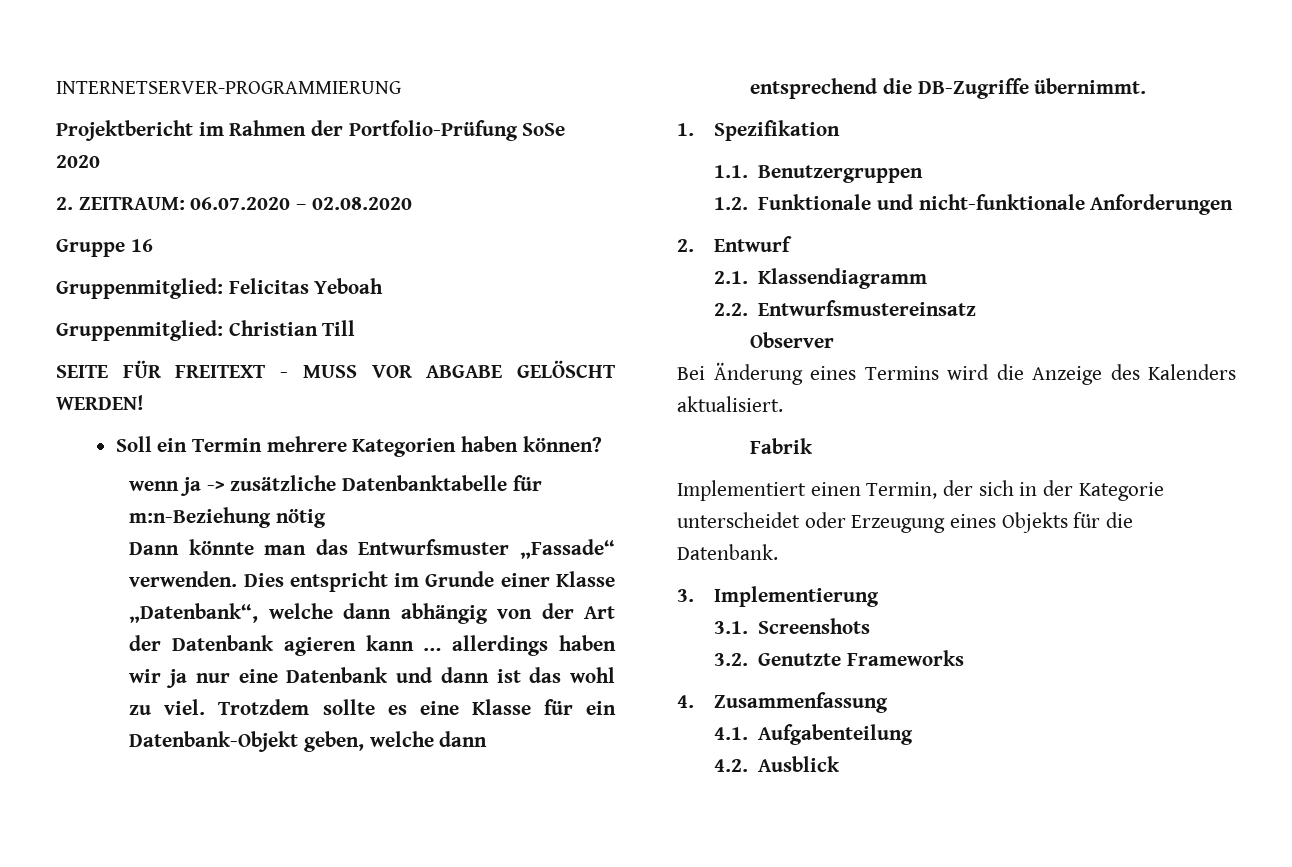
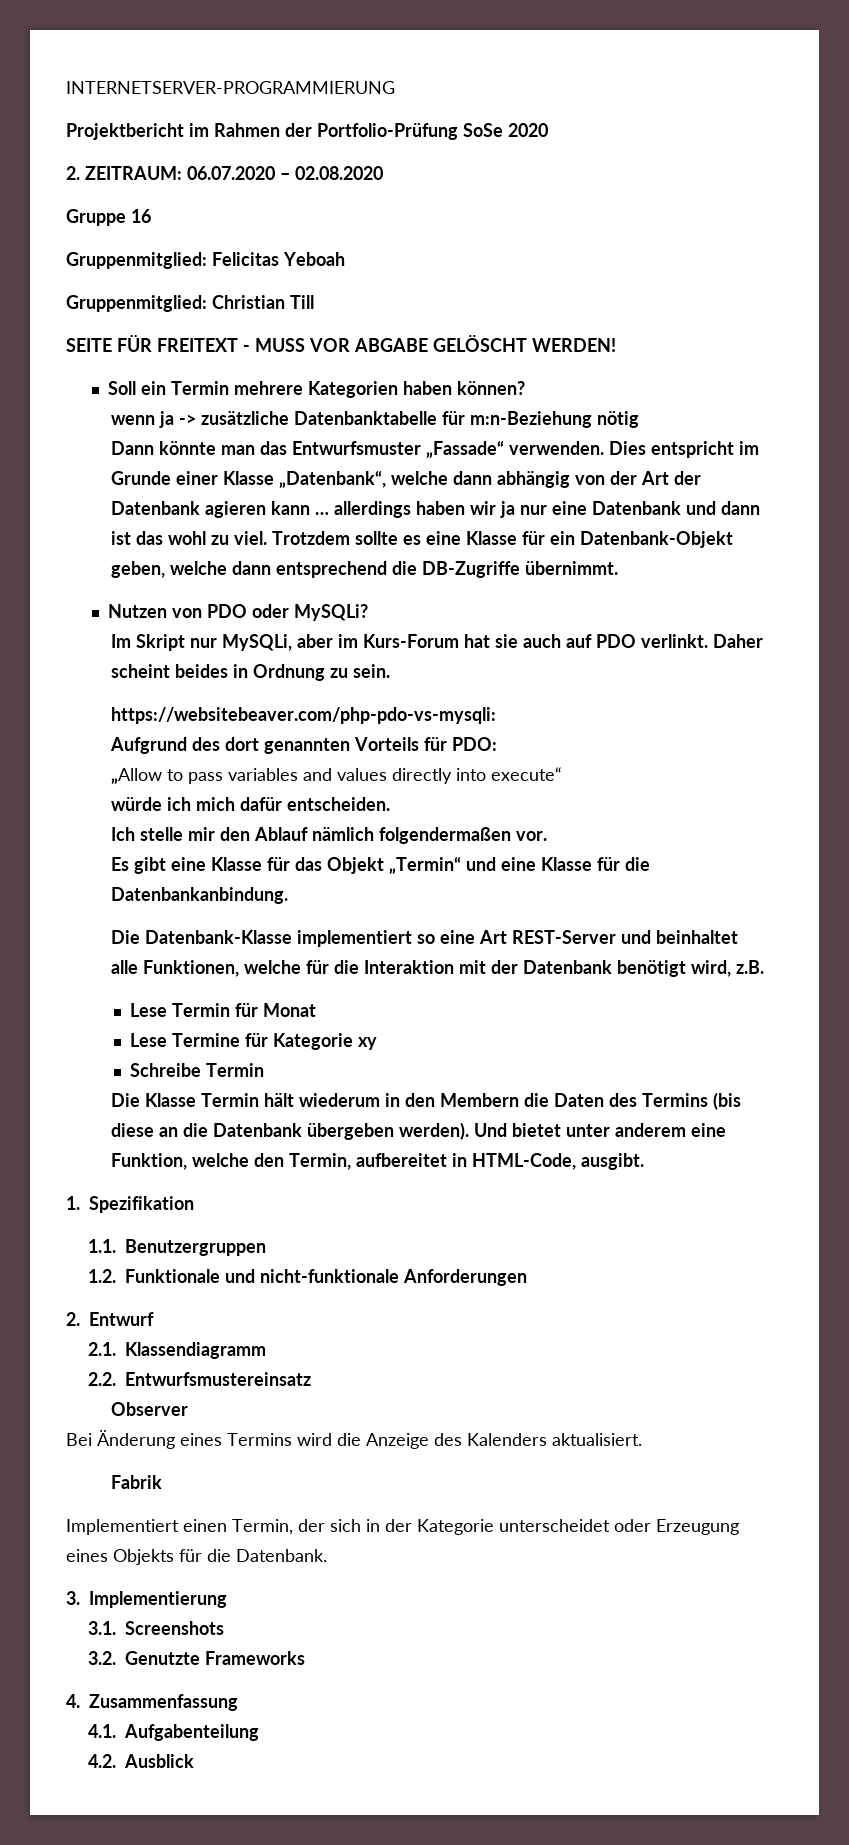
+ Nutzen von PDO oder MySQLi?
+ Im Skript nur MySQLi, aber im Kurs-Forum hat sie auch auf PDO verlinkt. Daher scheint beides in Ordnung zu sein.
+ https://websitebeaver.com/php-pdo-vs-mysqli:
+ Aufgrund des dort genannten Vorteils für PDO:
+ „Allow to pass variables and values directly into execute“
+ würde ich mich dafür entscheiden.
+ Ich stelle mir den Ablauf nämlich folgendermaßen vor.
+ Es gibt eine Klasse für das Objekt „Termin“ und eine Klasse für die Datenbankanbindung.
+ Die Datenbank-Klasse implementiert so eine Art REST-Server und beinhaltet alle Funktionen, welche für die Interaktion mit der Datenbank benötigt wird, z.B.
+ Lese Termin für Monat
+ Lese Termine für Kategorie xy
+ Schreibe Termin
+ Die Klasse Termin hält wiederum in den Membern die Daten des Termins (bis diese an die Datenbank übergeben werden). Und bietet unter anderem eine Funktion, welche den Termin, aufbereitet in HTML-Code, ausgibt.

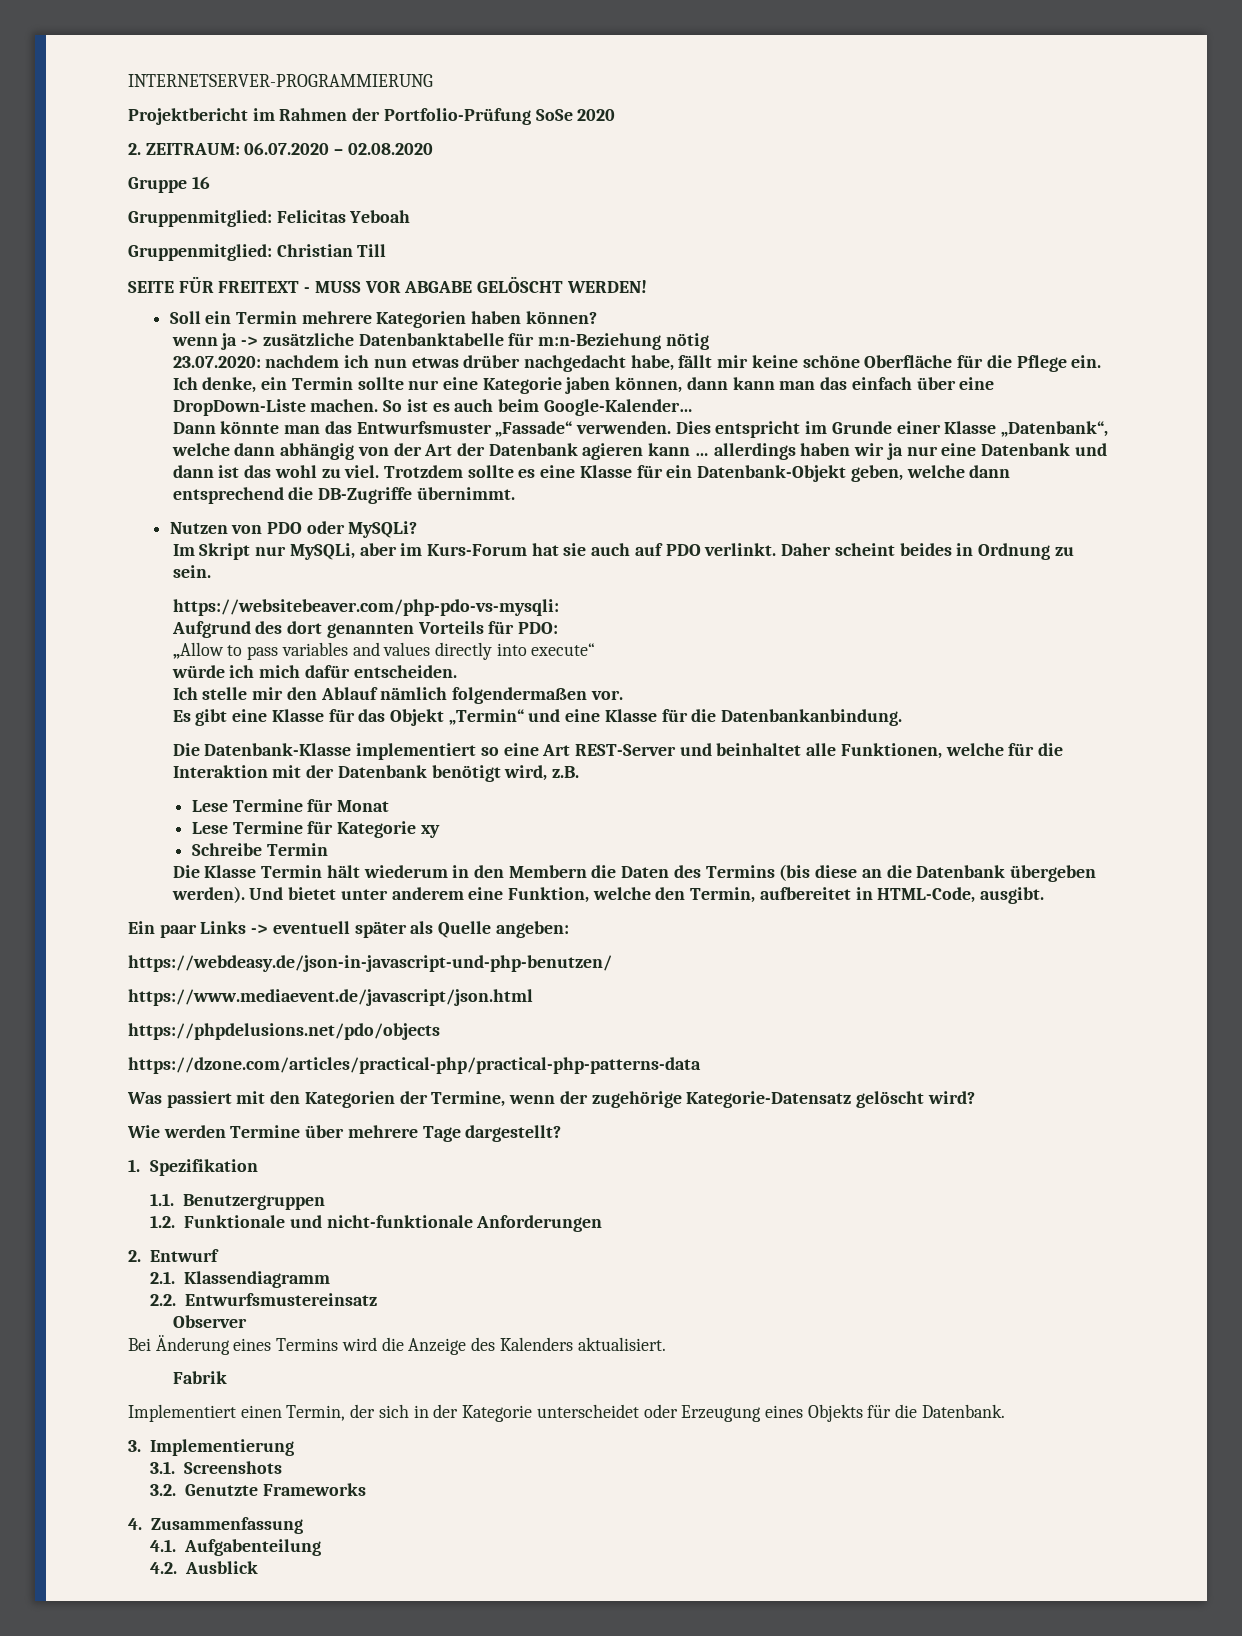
+ 23.07.2020: nachdem ich nun etwas drüber nachgedacht habe, fällt mir keine schöne Oberfläche für die Pflege ein. Ich denke, ein Termin sollte nur eine Kategorie jaben können, dann kann man das einfach über eine DropDown-Liste machen. So ist es auch beim Google-Kalender…
- Lese Termin für Monat
+ Lese Termine für Monat
+ Ein paar Links -> eventuell später als Quelle angeben:
+ https://webdeasy.de/json-in-javascript-und-php-benutzen/
+ https://www.mediaevent.de/javascript/json.html
+ https://phpdelusions.net/pdo/objects
+ https://dzone.com/articles/practical-php/practical-php-patterns-data
+ Was passiert mit den Kategorien der Termine, wenn der zugehörige Kategorie-Datensatz gelöscht wird?
+ Wie werden Termine über mehrere Tage dargestellt?

